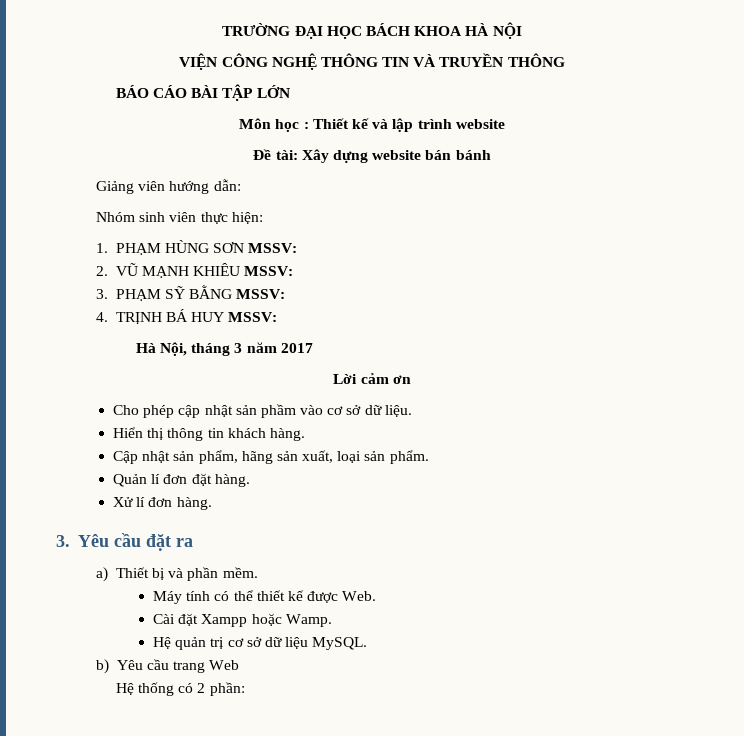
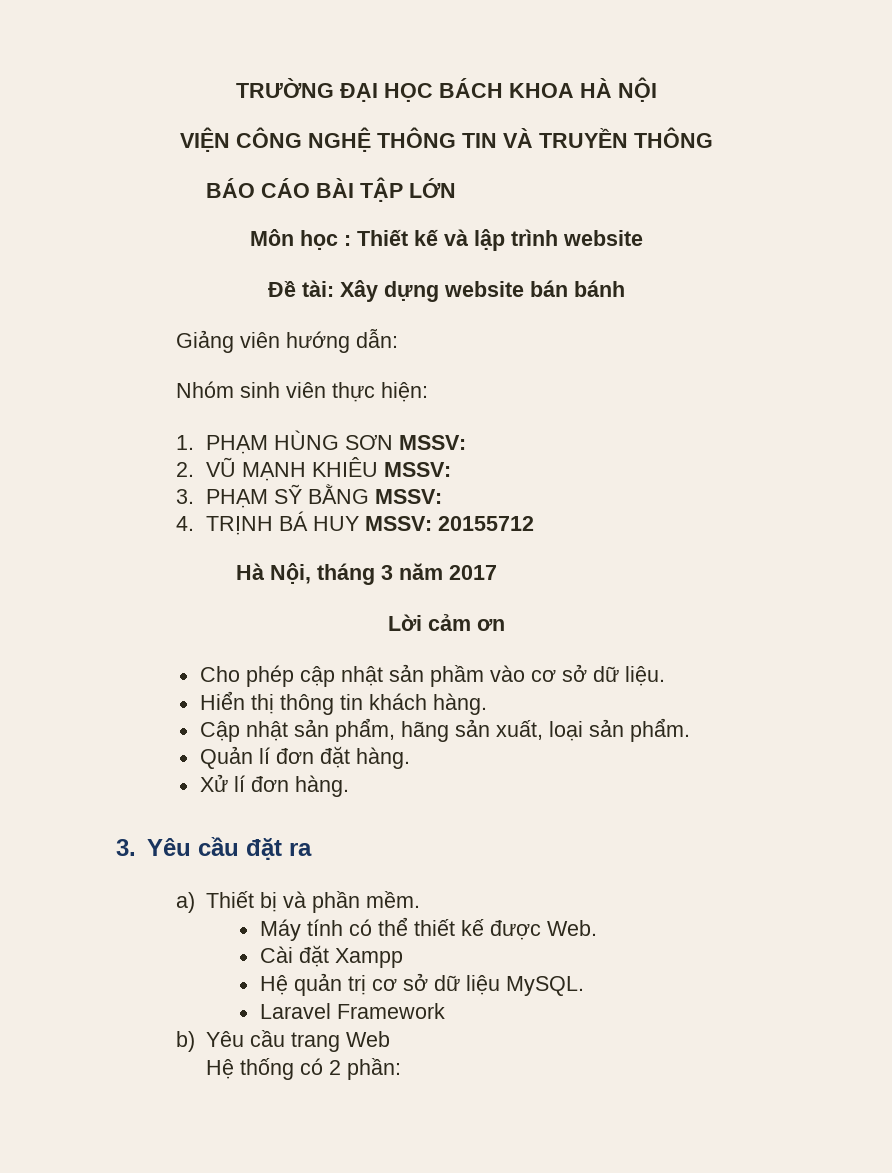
- 4. TRỊNH BÁ HUY MSSV:
+ 4. TRỊNH BÁ HUY MSSV: 20155712
- Cài đặt Xampp hoặc Wamp.
+ Cài đặt Xampp
+ Laravel Framework

